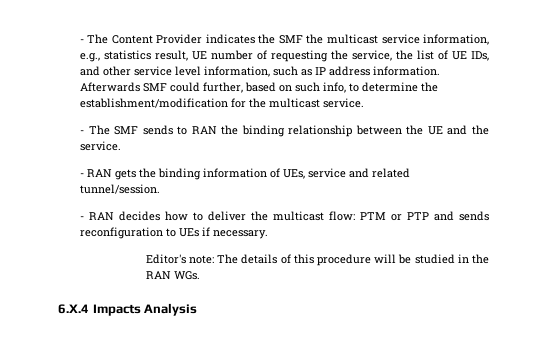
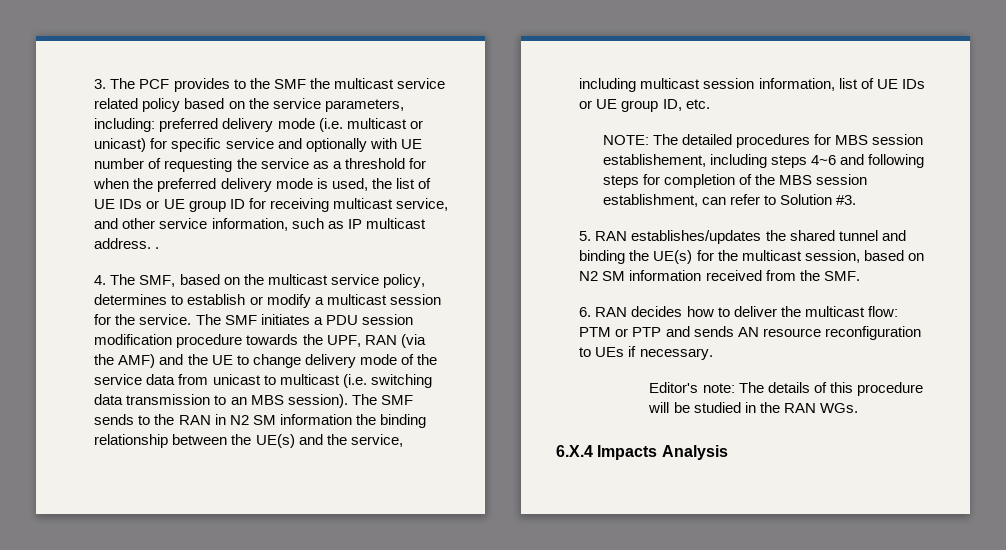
- - The Content Provider indicates the SMF the multicast service information, e.g., statistics result, UE number of requesting the service, the list of UE IDs, and other service level information, such as IP address information. Afterwards SMF could further, based on such info, to determine the establishment/modification for the multicast service.
- - The SMF sends to RAN the binding relationship between the UE and the service.
- - RAN gets the binding information of UEs, service and related tunnel/session.
- - RAN decides how to deliver the multicast flow: PTM or PTP and sends reconfiguration to UEs if necessary.
+ 3. The PCF provides to the SMF the multicast service related policy based on the service parameters, including: preferred delivery mode (i.e. multicast or unicast) for specific service and optionally with UE number of requesting the service as a threshold for when the preferred delivery mode is used, the list of UE IDs or UE group ID for receiving multicast service, and other service information, such as IP multicast address. .
+ 4. The SMF, based on the multicast service policy, determines to establish or modify a multicast session for the service. The SMF initiates a PDU session modification procedure towards the UPF, RAN (via the AMF) and the UE to change delivery mode of the service data from unicast to multicast (i.e. switching data transmission to an MBS session). The SMF sends to the RAN in N2 SM information the binding relationship between the UE(s) and the service, including multicast session information, list of UE IDs or UE group ID, etc.
+ NOTE: The detailed procedures for MBS session establishement, including steps 4~6 and following steps for completion of the MBS session establishment, can refer to Solution #3.
+ 5. RAN establishes/updates the shared tunnel and binding the UE(s) for the multicast session, based on N2 SM information received from the SMF.
+ 6. RAN decides how to deliver the multicast flow: PTM or PTP and sends AN resource reconfiguration to UEs if necessary.

